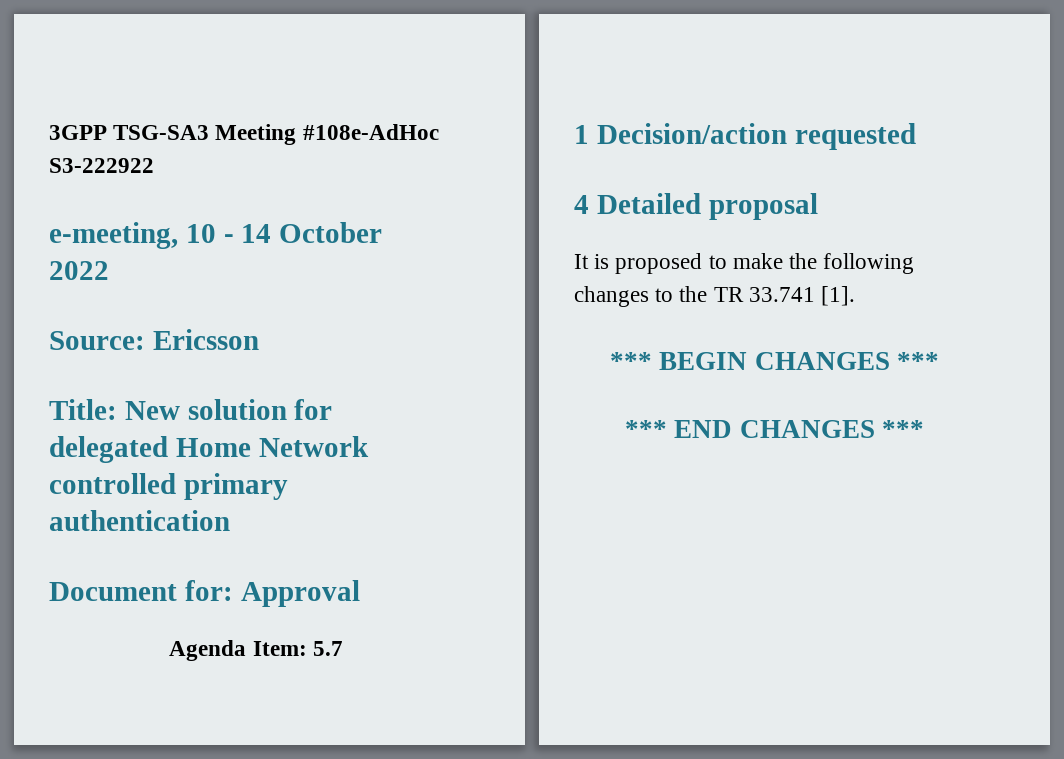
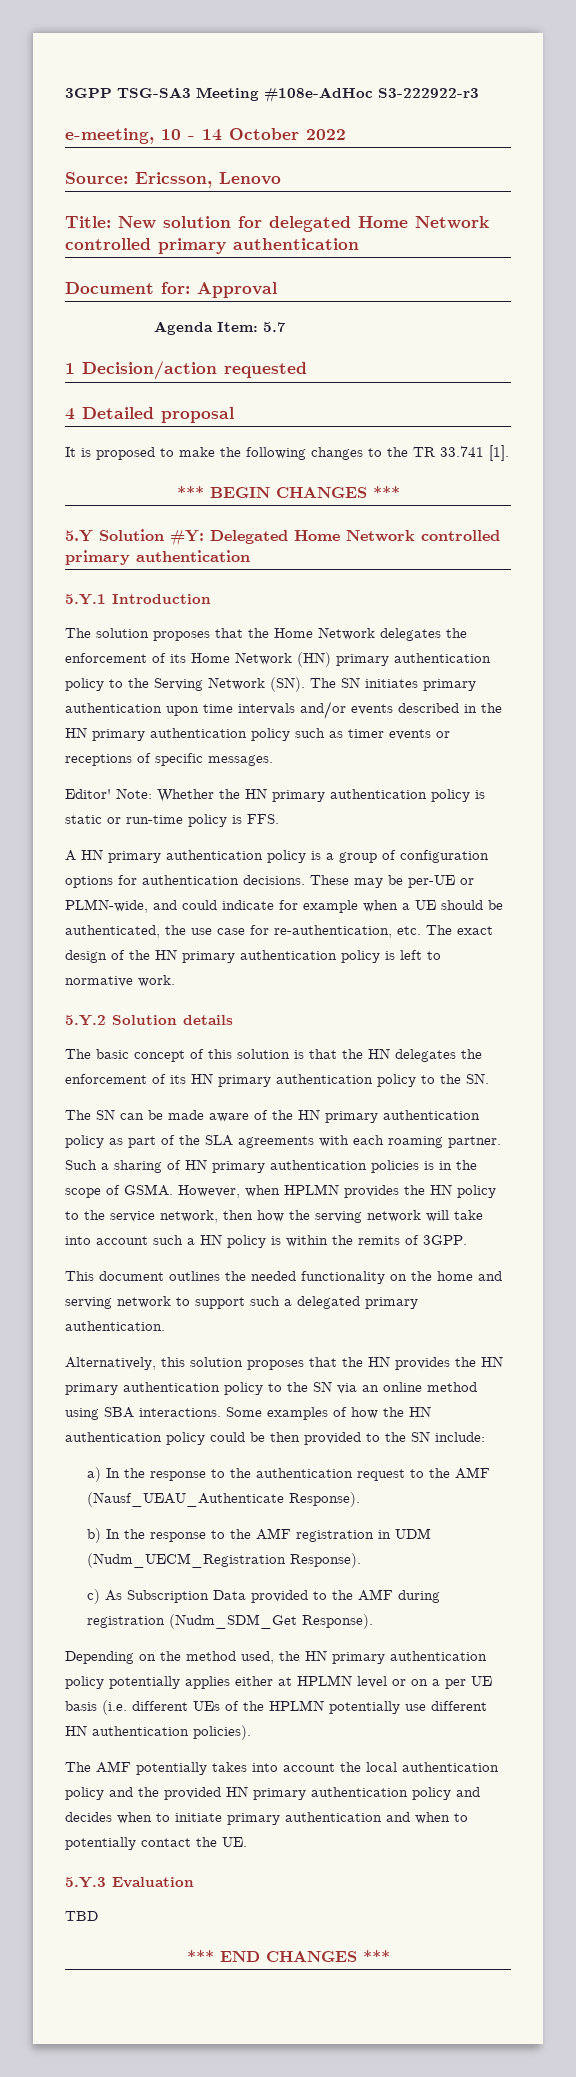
- 3GPP TSG-SA3 Meeting #108e-AdHoc S3-222922
+ 3GPP TSG-SA3 Meeting #108e-AdHoc S3-222922-r3
- Source: Ericsson
+ Source: Ericsson, Lenovo
+ 5.Y Solution #Y: Delegated Home Network controlled primary authentication
+ 5.Y.1 Introduction
+ The solution proposes that the Home Network delegates the enforcement of its Home Network (HN) primary authentication policy to the Serving Network (SN). The SN initiates primary authentication upon time intervals and/or events described in the HN primary authentication policy such as timer events or receptions of specific messages.
+ Editor' Note: Whether the HN primary authentication policy is static or run-time policy is FFS.
+ A HN primary authentication policy is a group of configuration options for authentication decisions. These may be per-UE or PLMN-wide, and could indicate for example when a UE should be authenticated, the use case for re-authentication, etc. The exact design of the HN primary authentication policy is left to normative work.
+ 5.Y.2 Solution details
+ The basic concept of this solution is that the HN delegates the enforcement of its HN primary authentication policy to the SN.
+ The SN can be made aware of the HN primary authentication policy as part of the SLA agreements with each roaming partner. Such a sharing of HN primary authentication policies is in the scope of GSMA. However, when HPLMN provides the HN policy to the service network, then how the serving network will take into account such a HN policy is within the remits of 3GPP.
+ This document outlines the needed functionality on the home and serving network to support such a delegated primary authentication.
+ Alternatively, this solution proposes that the HN provides the HN primary authentication policy to the SN via an online method using SBA interactions. Some examples of how the HN authentication policy could be then provided to the SN include:
+ a) In the response to the authentication request to the AMF (Nausf_UEAU_Authenticate Response).
+ b) In the response to the AMF registration in UDM (Nudm_UECM_Registration Response).
+ c) As Subscription Data provided to the AMF during registration (Nudm_SDM_Get Response).
+ Depending on the method used, the HN primary authentication policy potentially applies either at HPLMN level or on a per UE basis (i.e. different UEs of the HPLMN potentially use different HN authentication policies).
+ The AMF potentially takes into account the local authentication policy and the provided HN primary authentication policy and decides when to initiate primary authentication and when to potentially contact the UE.
+ 5.Y.3 Evaluation
+ TBD

